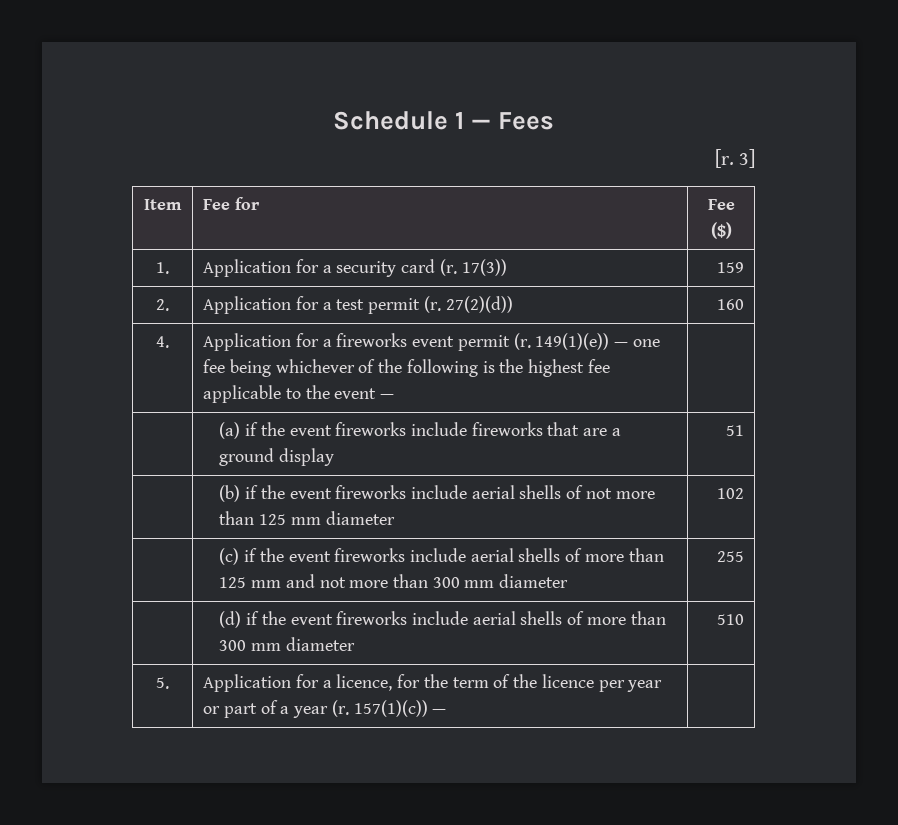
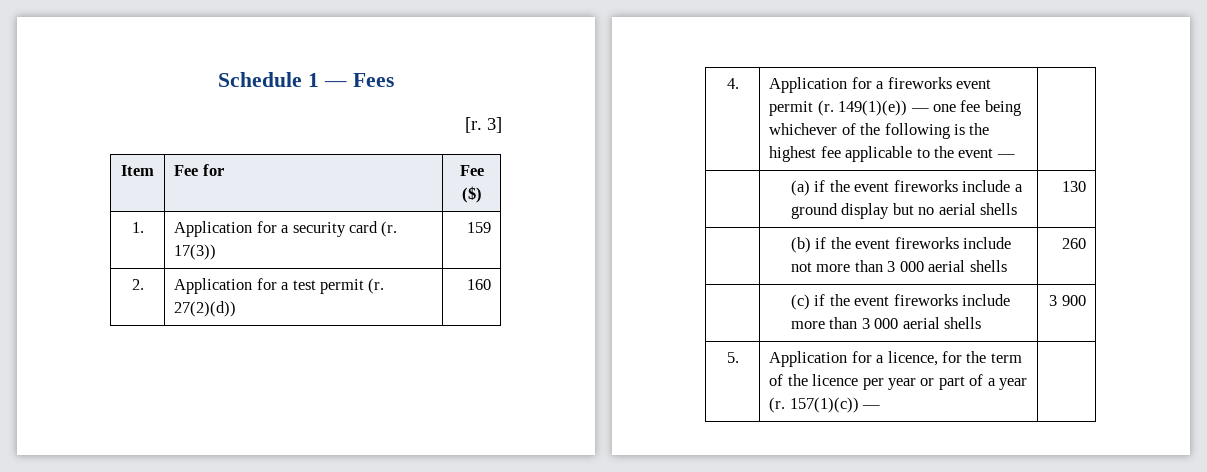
- | (a) if the event fireworks include fireworks that are a ground display | 51
+ | (a) if the event fireworks include a ground display but no aerial shells | 130
- | (b) if the event fireworks include aerial shells of not more than 125 mm diameter | 102
+ | (b) if the event fireworks include not more than 3 000 aerial shells | 260
- | (c) if the event fireworks include aerial shells of more than 125 mm and not more than 300 mm diameter | 255
- | (d) if the event fireworks include aerial shells of more than 300 mm diameter | 510
+ | (c) if the event fireworks include more than 3 000 aerial shells | 3 900

